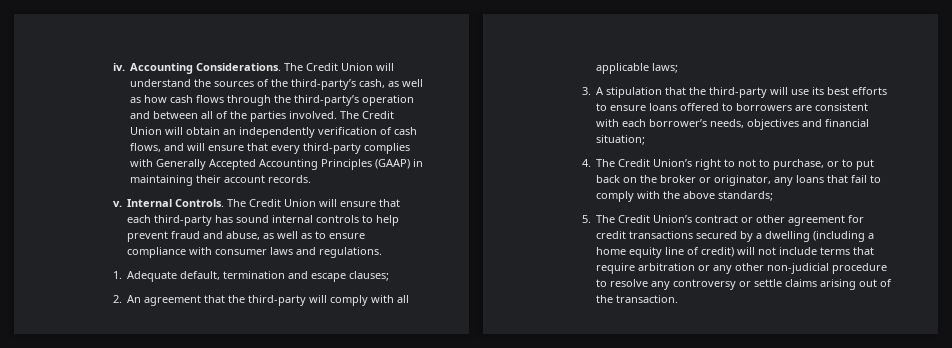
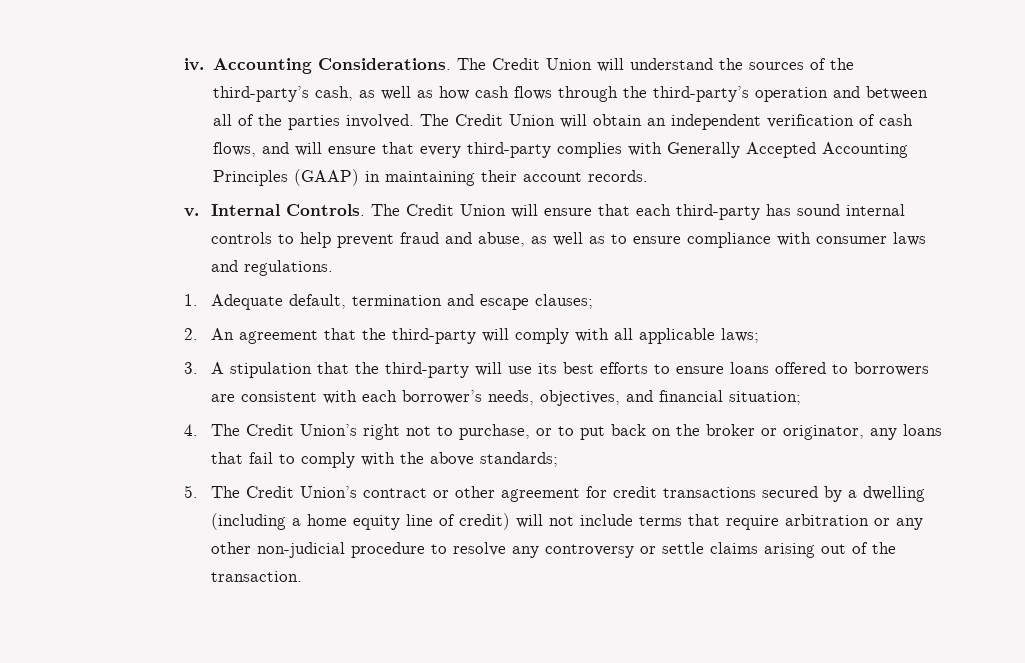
- The Credit Union will obtain an independently verification of cash flows, and will ensure that every third-party complies with Generally Accepted Accounting Principles (GAAP) in maintaining their account records.
+ The Credit Union will obtain an independent verification of cash flows, and will ensure that every third-party complies with Generally Accepted Accounting Principles (GAAP) in maintaining their account records.
- 3. A stipulation that the third-party will use its best efforts to ensure loans offered to borrowers are consistent with each borrower’s needs, objectives and financial situation;
+ 3. A stipulation that the third-party will use its best efforts to ensure loans offered to borrowers are consistent with each borrower’s needs, objectives, and financial situation;
- 4. The Credit Union’s right to not to purchase, or to put back on the broker or originator, any loans that fail to comply with the above standards;
+ 4. The Credit Union’s right not to purchase, or to put back on the broker or originator, any loans that fail to comply with the above standards;

